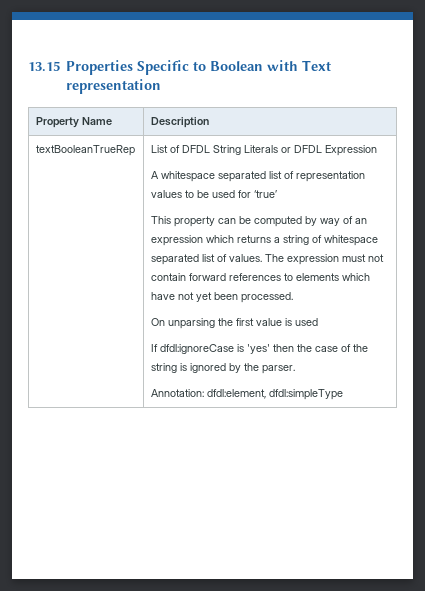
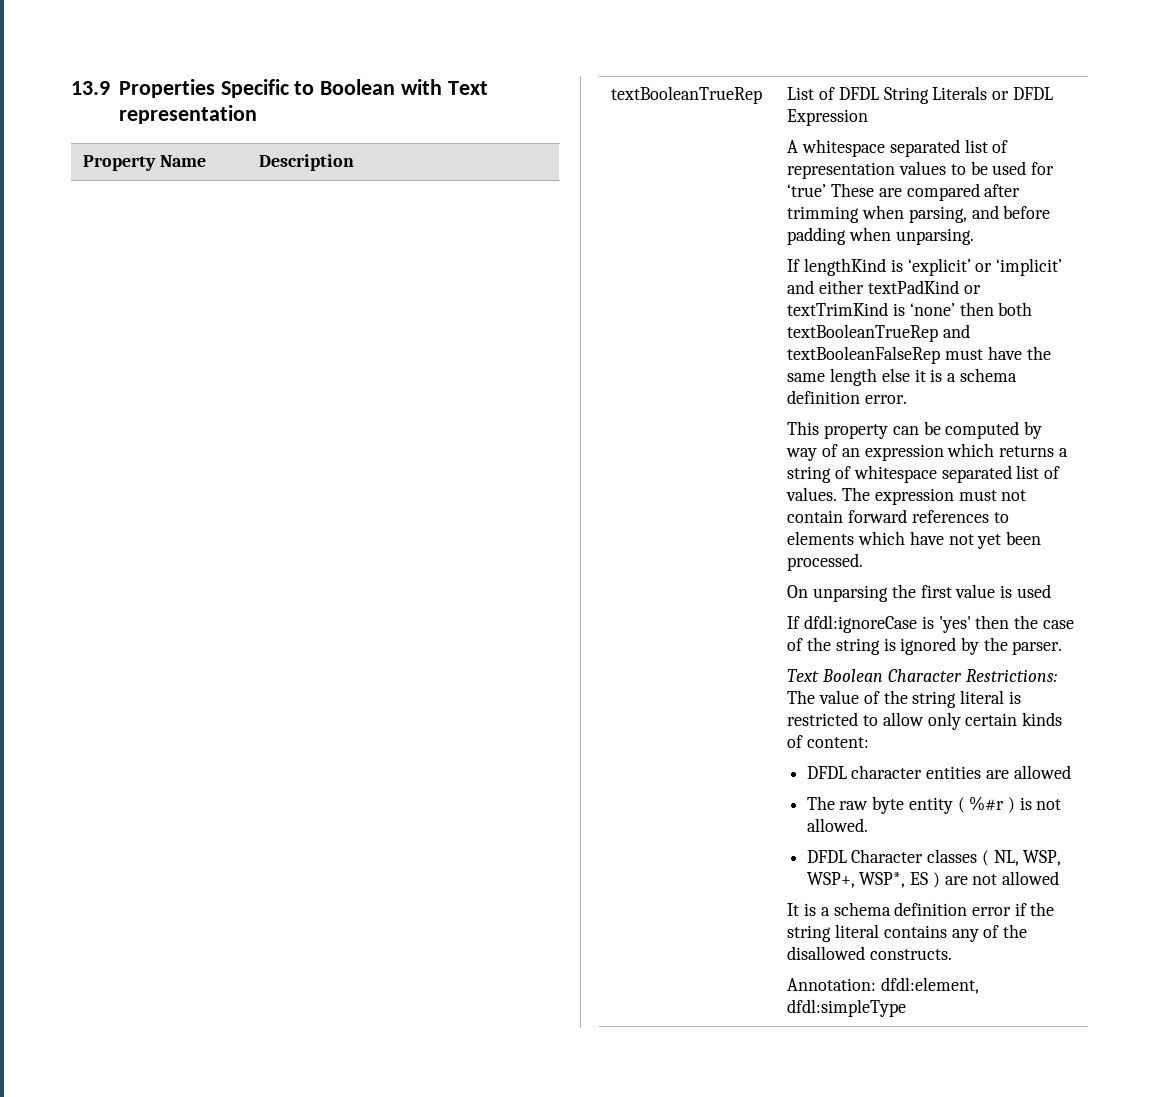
- 13.15 Properties Specific to Boolean with Text representation
+ 13.9 Properties Specific to Boolean with Text representation
- A whitespace separated list of representation values to be used for ‘true’
+ A whitespace separated list of representation values to be used for ‘true’ These are compared after trimming when parsing, and before padding when unparsing.
+ If lengthKind is ‘explicit’ or ‘implicit’ and either textPadKind or textTrimKind is ‘none’ then both textBooleanTrueRep and textBooleanFalseRep must have the same length else it is a schema definition error.
+ Text Boolean Character Restrictions: The value of the string literal is restricted to allow only certain kinds of content:
+ DFDL character entities are allowed
+ The raw byte entity ( %#r ) is not allowed.
+ DFDL Character classes ( NL, WSP, WSP+, WSP*, ES ) are not allowed
+ It is a schema definition error if the string literal contains any of the disallowed constructs.

